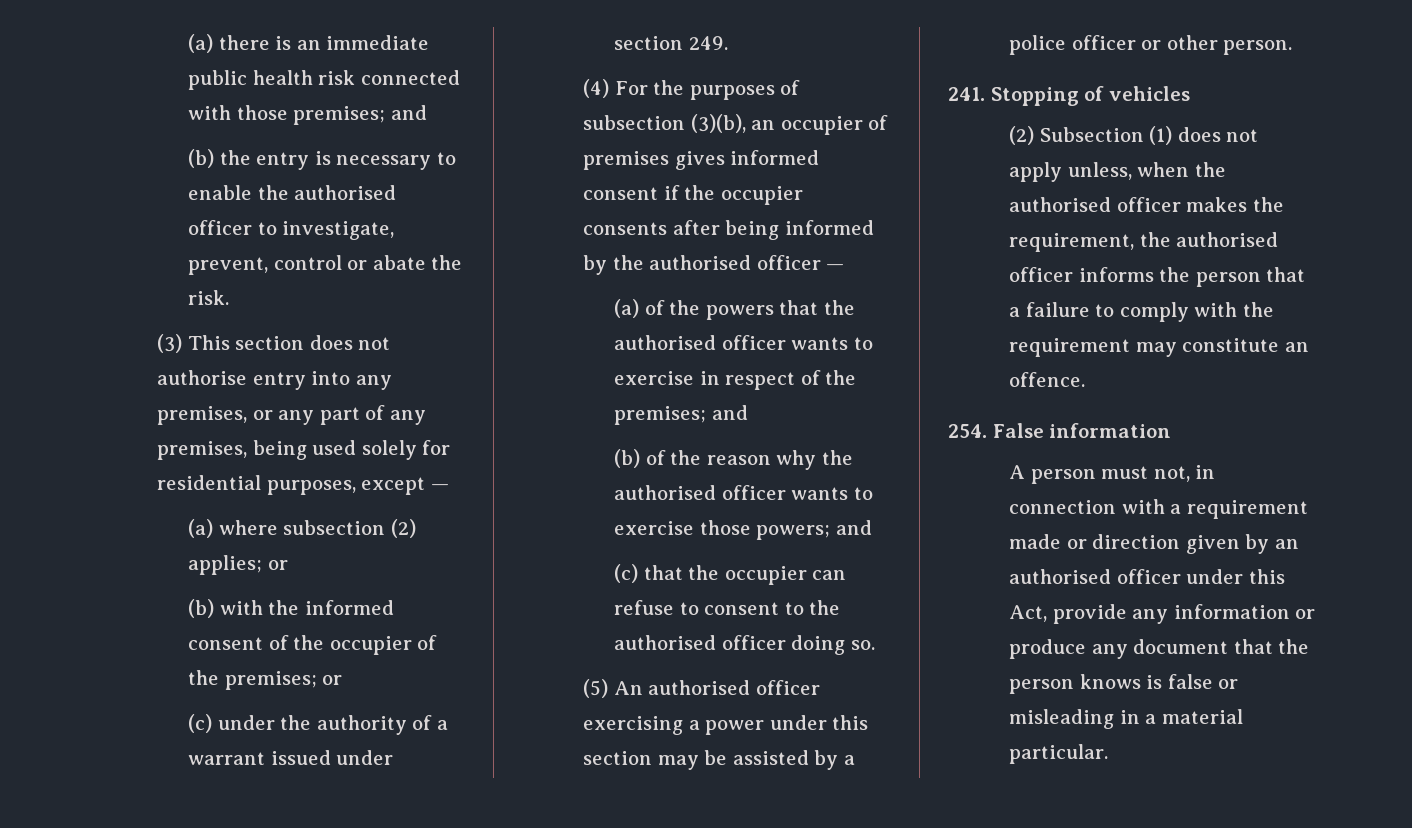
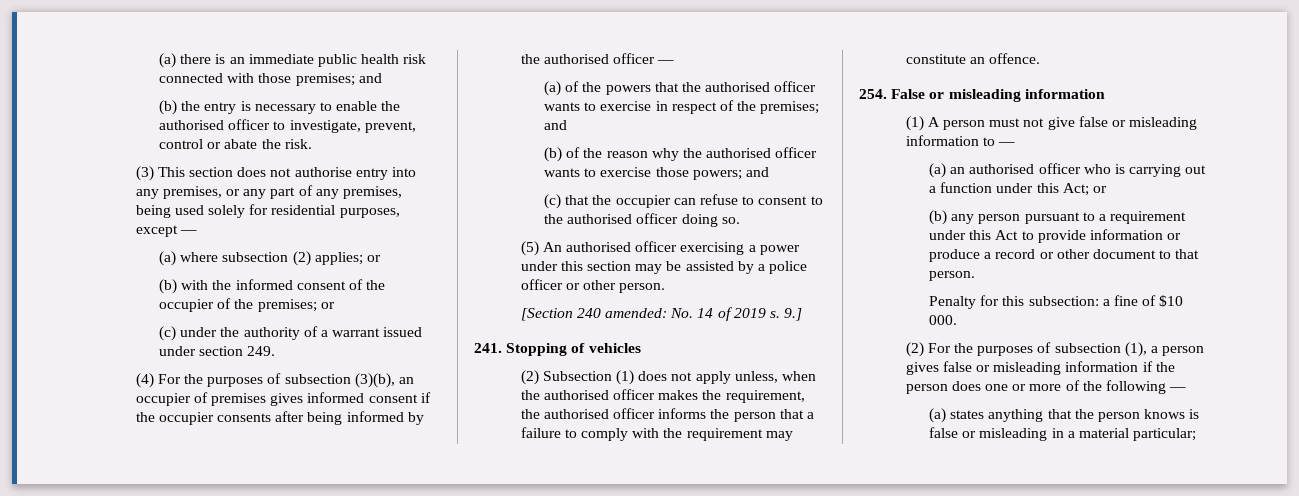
+ [Section 240 amended: No. 14 of 2019 s. 9.]
- 254. False information
+ 254. False or misleading information
- A person must not, in connection with a requirement made or direction given by an authorised officer under this Act, provide any information or produce any document that the person knows is false or misleading in a material particular.
+ (1) A person must not give false or misleading information to —
+ (a) an authorised officer who is carrying out a function under this Act; or
+ (b) any person pursuant to a requirement under this Act to provide information or produce a record or other document to that person.
+ Penalty for this subsection: a fine of $10 000.
+ (2) For the purposes of subsection (1), a person gives false or misleading information if the person does one or more of the following —
+ (a) states anything that the person knows is false or misleading in a material particular;

